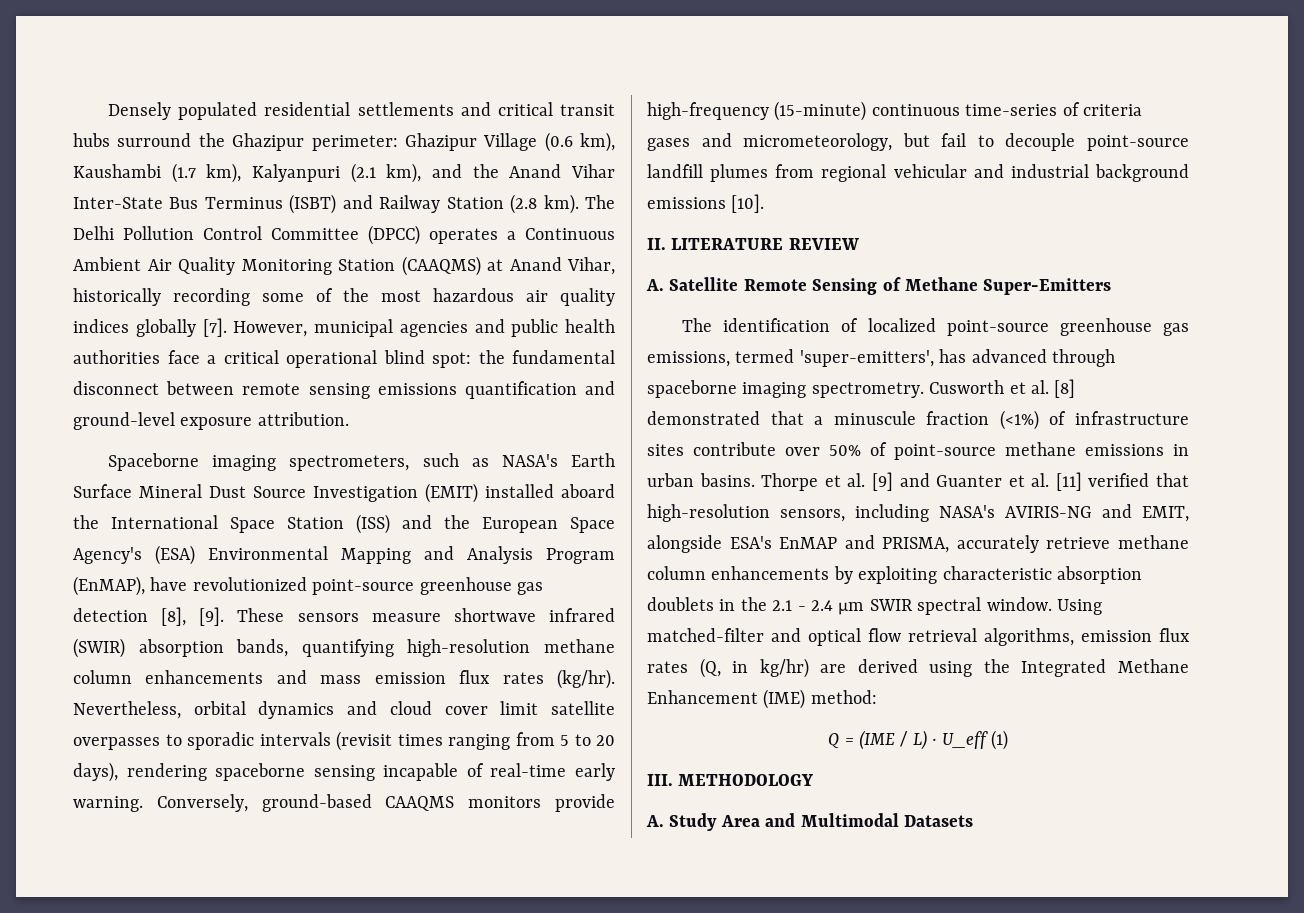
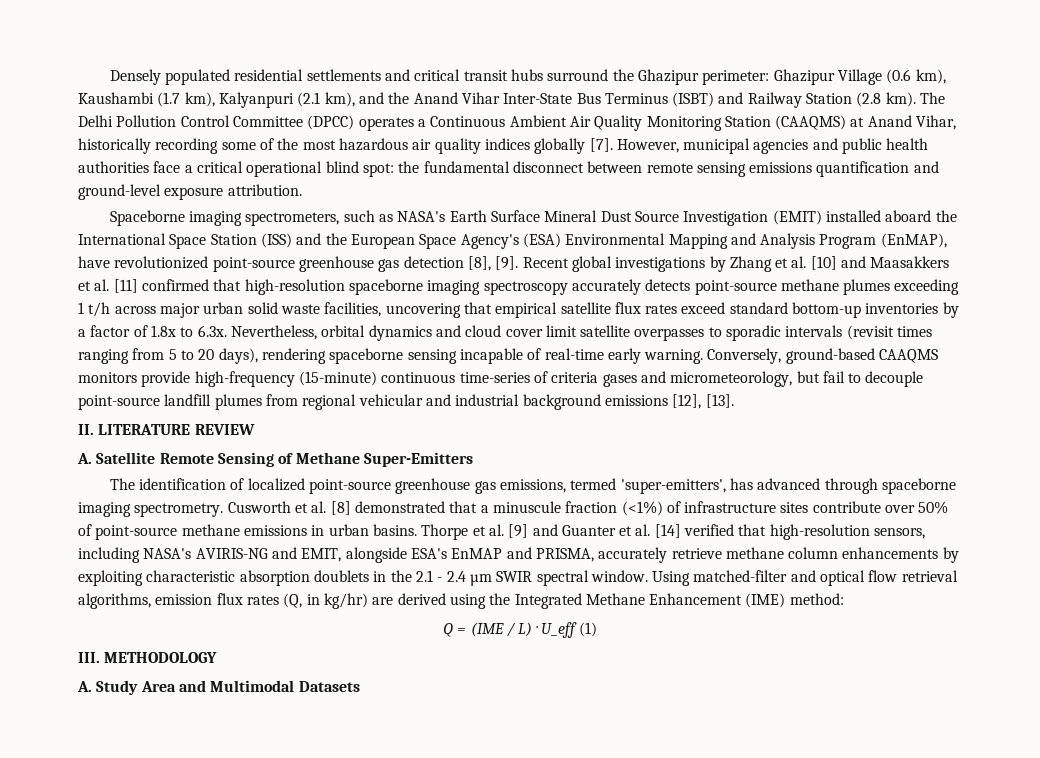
- These sensors measure shortwave infrared (SWIR) absorption bands, quantifying high-resolution methane column enhancements and mass emission flux rates (kg/hr). Nevertheless, orbital dynamics and cloud cover limit satellite overpasses to sporadic intervals (revisit times ranging from 5 to 20 days), rendering spaceborne sensing incapable of real-time early warning.
+ Recent global investigations by Zhang et al. [10] and Maasakkers et al. [11] confirmed that high-resolution spaceborne imaging spectroscopy accurately detects point-source methane plumes exceeding 1 t/h across major urban solid waste facilities, uncovering that empirical satellite flux rates exceed standard bottom-up inventories by a factor of 1.8x to 6.3x. Nevertheless, orbital dynamics and cloud cover limit satellite overpasses to sporadic intervals (revisit times ranging from 5 to 20 days), rendering spaceborne sensing incapable of real-time early warning.
- Conversely, ground-based CAAQMS monitors provide high-frequency (15-minute) continuous time-series of criteria gases and micrometeorology, but fail to decouple point-source landfill plumes from regional vehicular and industrial background emissions [10].
+ Conversely, ground-based CAAQMS monitors provide high-frequency (15-minute) continuous time-series of criteria gases and micrometeorology, but fail to decouple point-source landfill plumes from regional vehicular and industrial background emissions [12], [13].
- Thorpe et al. [9] and Guanter et al. [11] verified that high-resolution sensors, including NASA's AVIRIS-NG and EMIT, alongside ESA's EnMAP and PRISMA, accurately retrieve methane column enhancements by exploiting characteristic absorption doublets in the 2.1 - 2.4 µm SWIR spectral window.
+ Thorpe et al. [9] and Guanter et al. [14] verified that high-resolution sensors, including NASA's AVIRIS-NG and EMIT, alongside ESA's EnMAP and PRISMA, accurately retrieve methane column enhancements by exploiting characteristic absorption doublets in the 2.1 - 2.4 µm SWIR spectral window.

